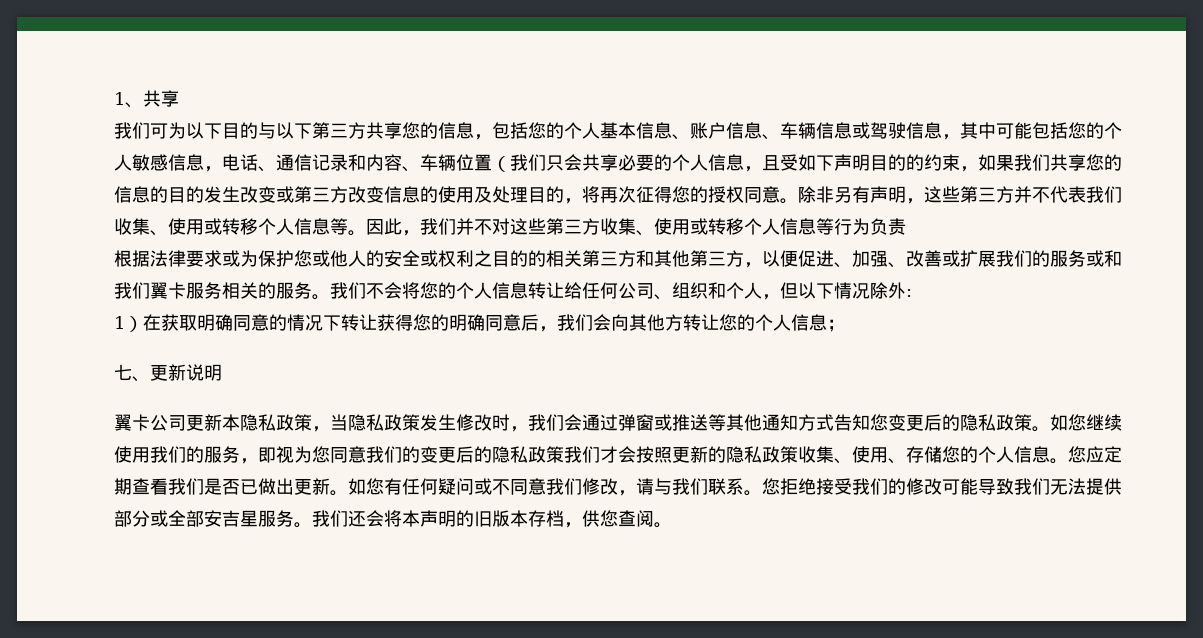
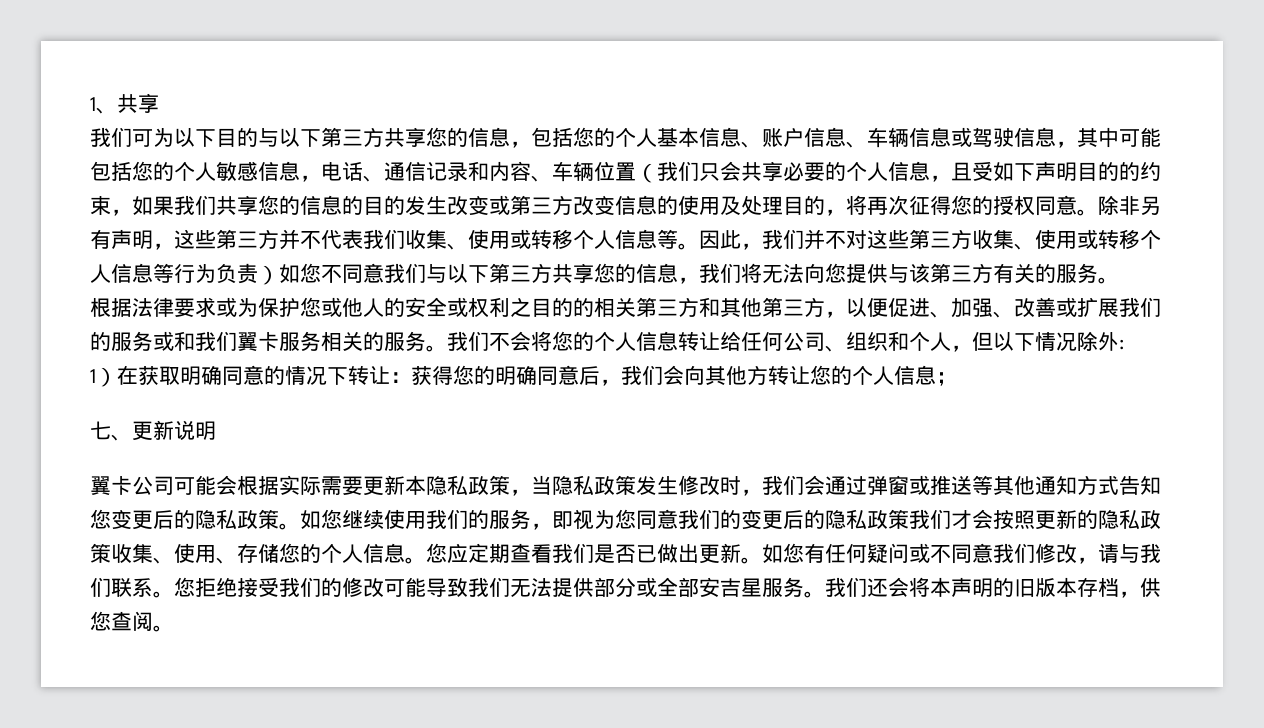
- 因此，我们并不对这些第三方收集、使用或转移个人信息等行为负责
+ 因此，我们并不对这些第三方收集、使用或转移个人信息等行为负责）如您不同意我们与以下第三方共享您的信息，我们将无法向您提供与该第三方有关的服务。
- 1）在获取明确同意的情况下转让获得您的明确同意后，我们会向其他方转让您的个人信息；
+ 1）在获取明确同意的情况下转让：获得您的明确同意后，我们会向其他方转让您的个人信息；
- 翼卡公司更新本隐私政策，当隐私政策发生修改时，我们会通过弹窗或推送等其他通知方式告知您变更后的隐私政策。
+ 翼卡公司可能会根据实际需要更新本隐私政策，当隐私政策发生修改时，我们会通过弹窗或推送等其他通知方式告知您变更后的隐私政策。

